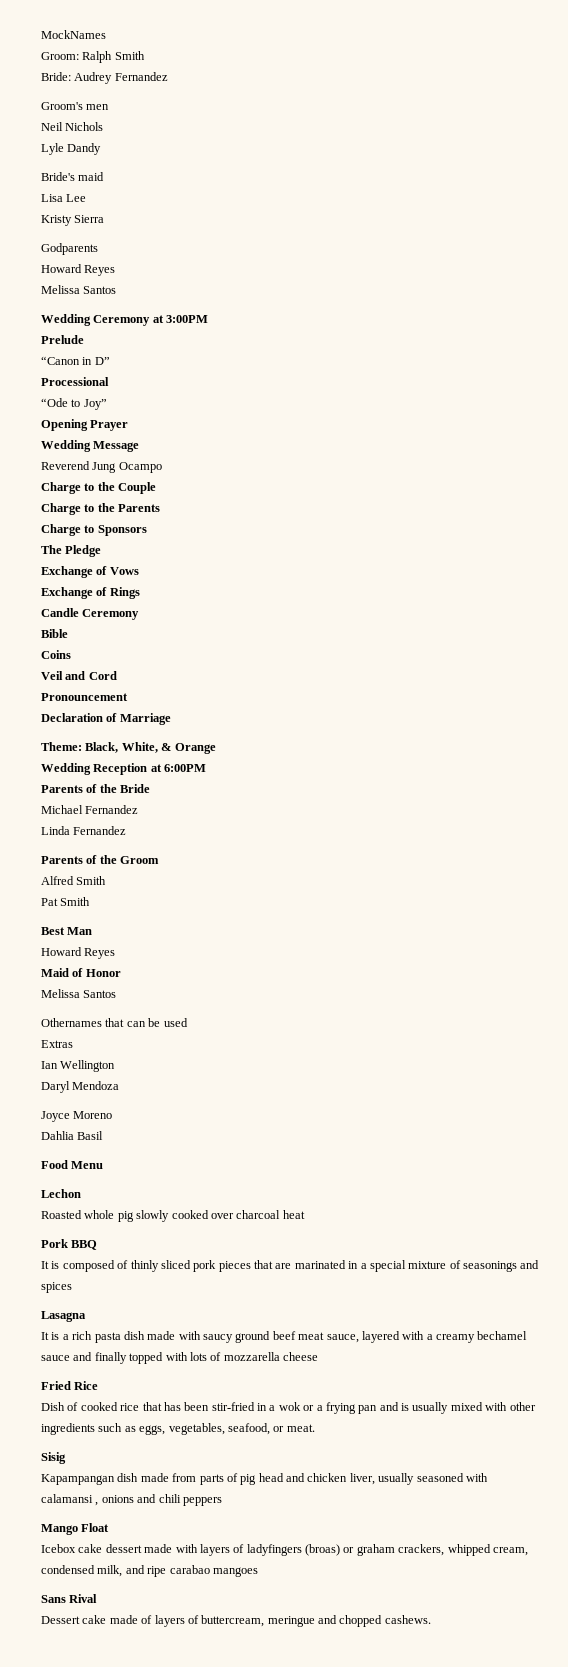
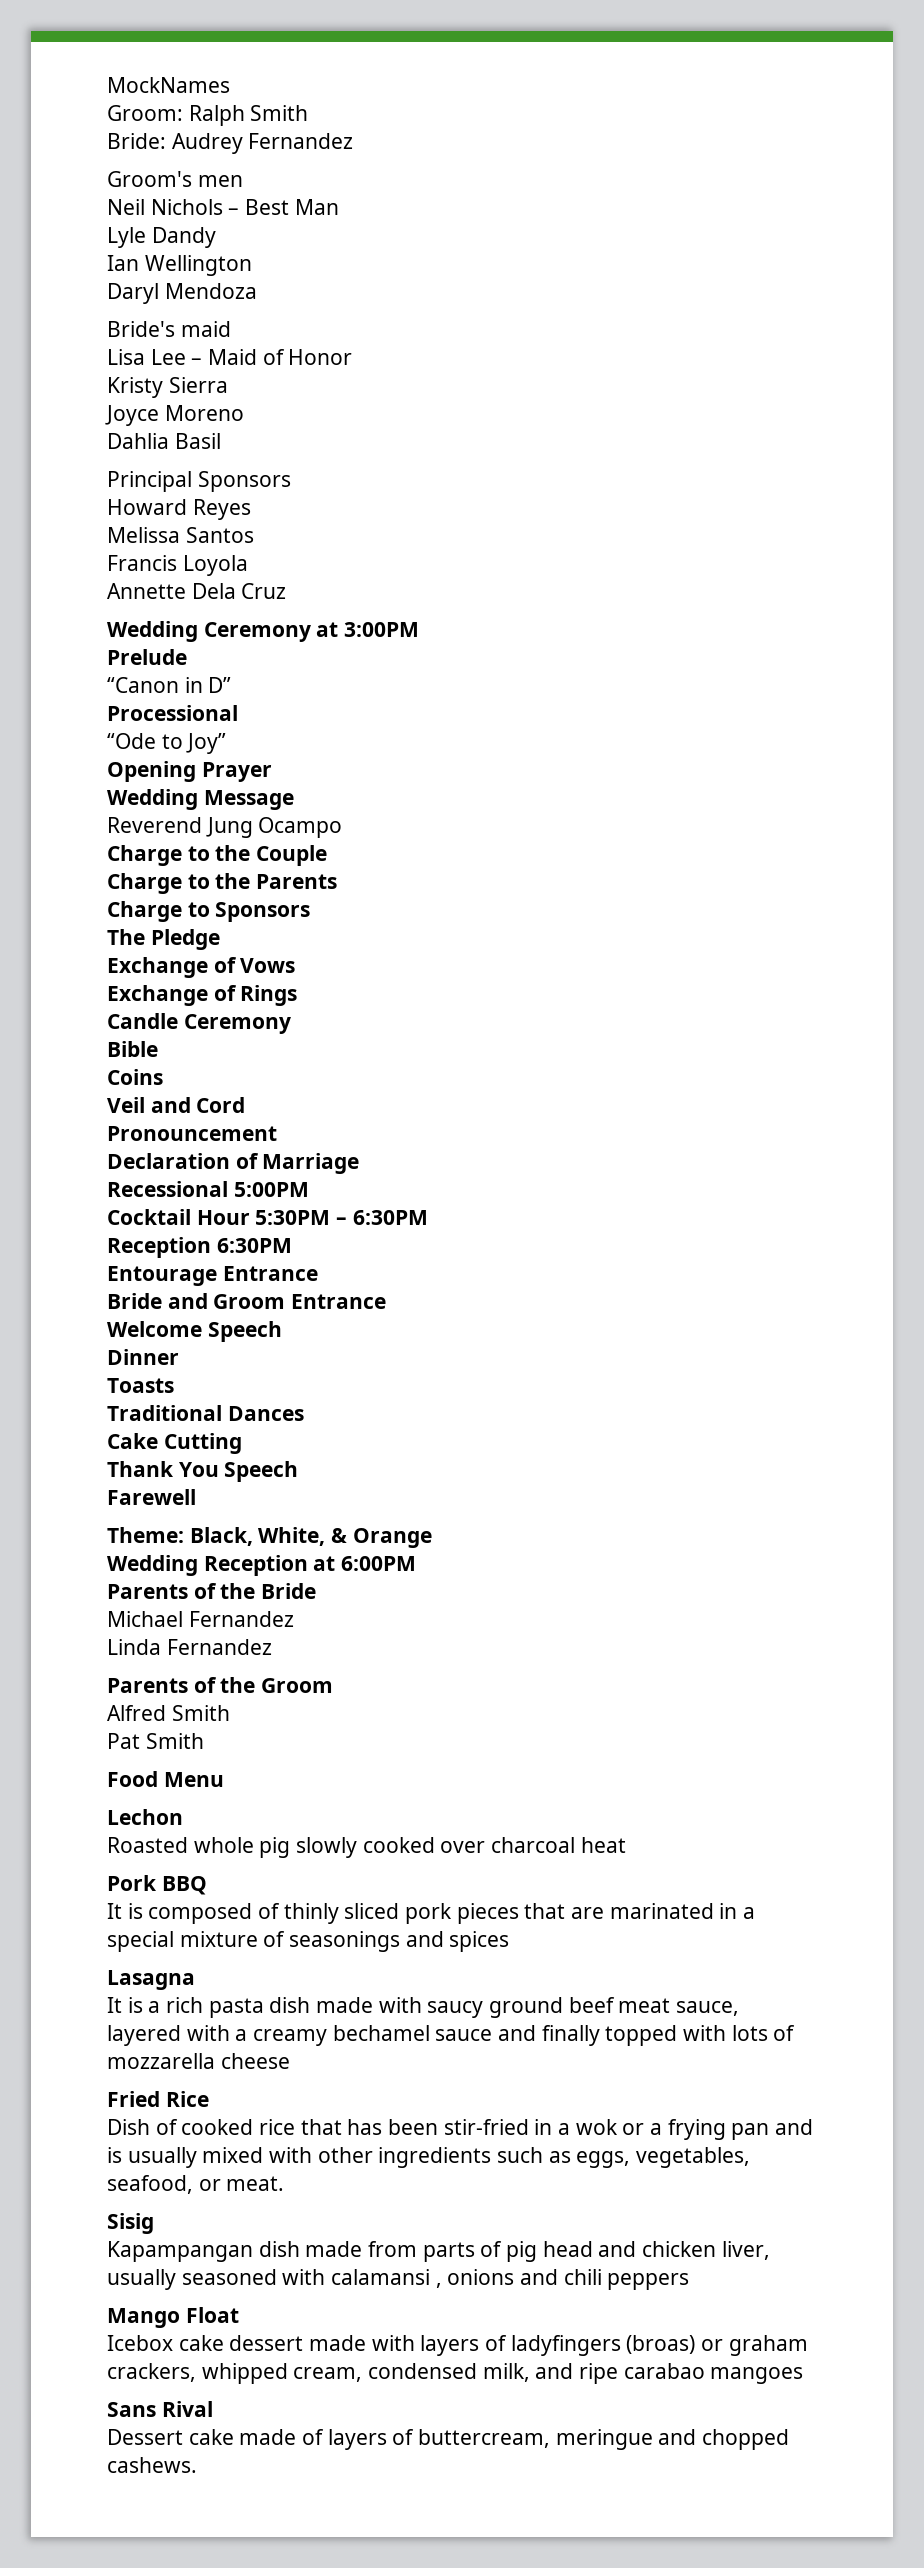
- Neil Nichols
+ Neil Nichols – Best Man
+ Ian Wellington
+ Daryl Mendoza
- Lisa Lee
+ Lisa Lee – Maid of Honor
  Kristy Sierra
- Godparents
+ Joyce Moreno
+ Dahlia Basil
+ Principal Sponsors
+ Francis Loyola
+ Annette Dela Cruz
+ Recessional 5:00PM
+ Cocktail Hour 5:30PM – 6:30PM
+ Reception 6:30PM
+ Entourage Entrance
+ Bride and Groom Entrance
+ Welcome Speech
+ Dinner
+ Toasts
+ Traditional Dances
+ Cake Cutting
+ Thank You Speech
+ Farewell
- Best Man
- Howard Reyes
- Maid of Honor
- Melissa Santos
- Othernames that can be used
- Extras
- Ian Wellington
- Daryl Mendoza
- Joyce Moreno
- Dahlia Basil

